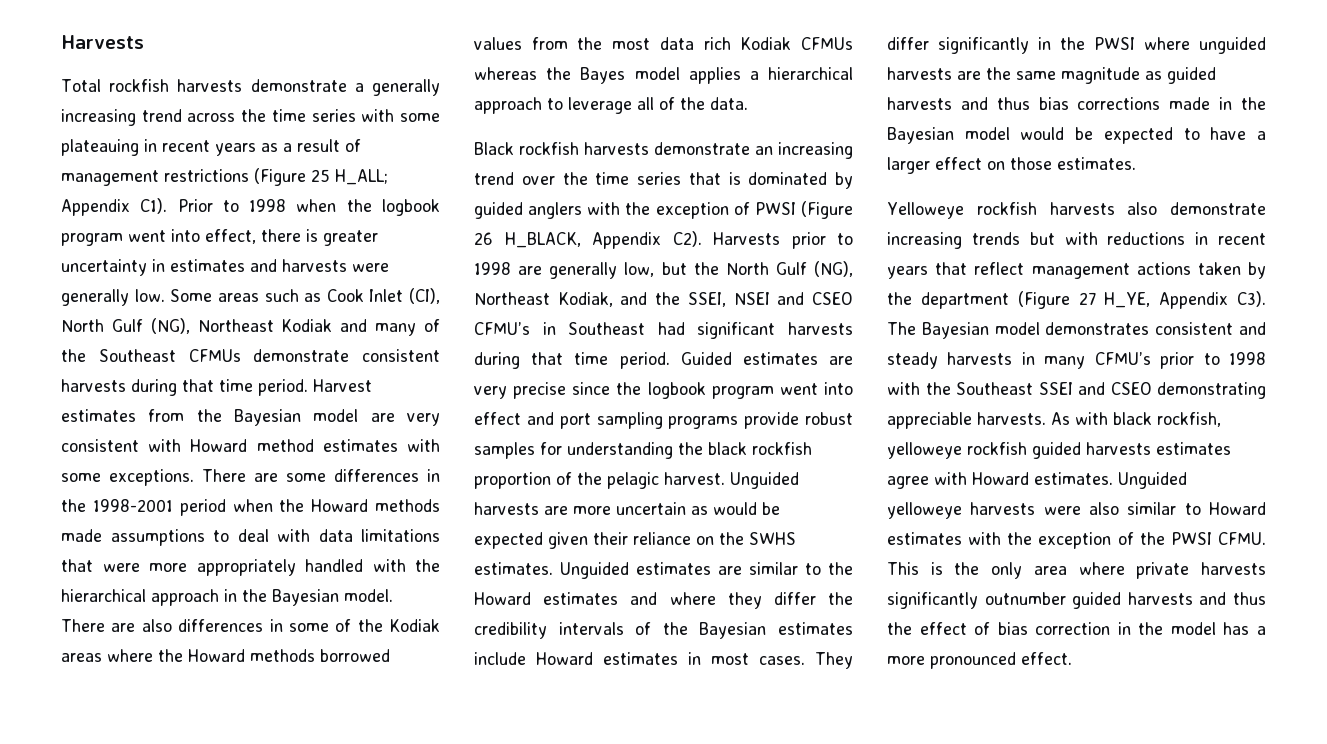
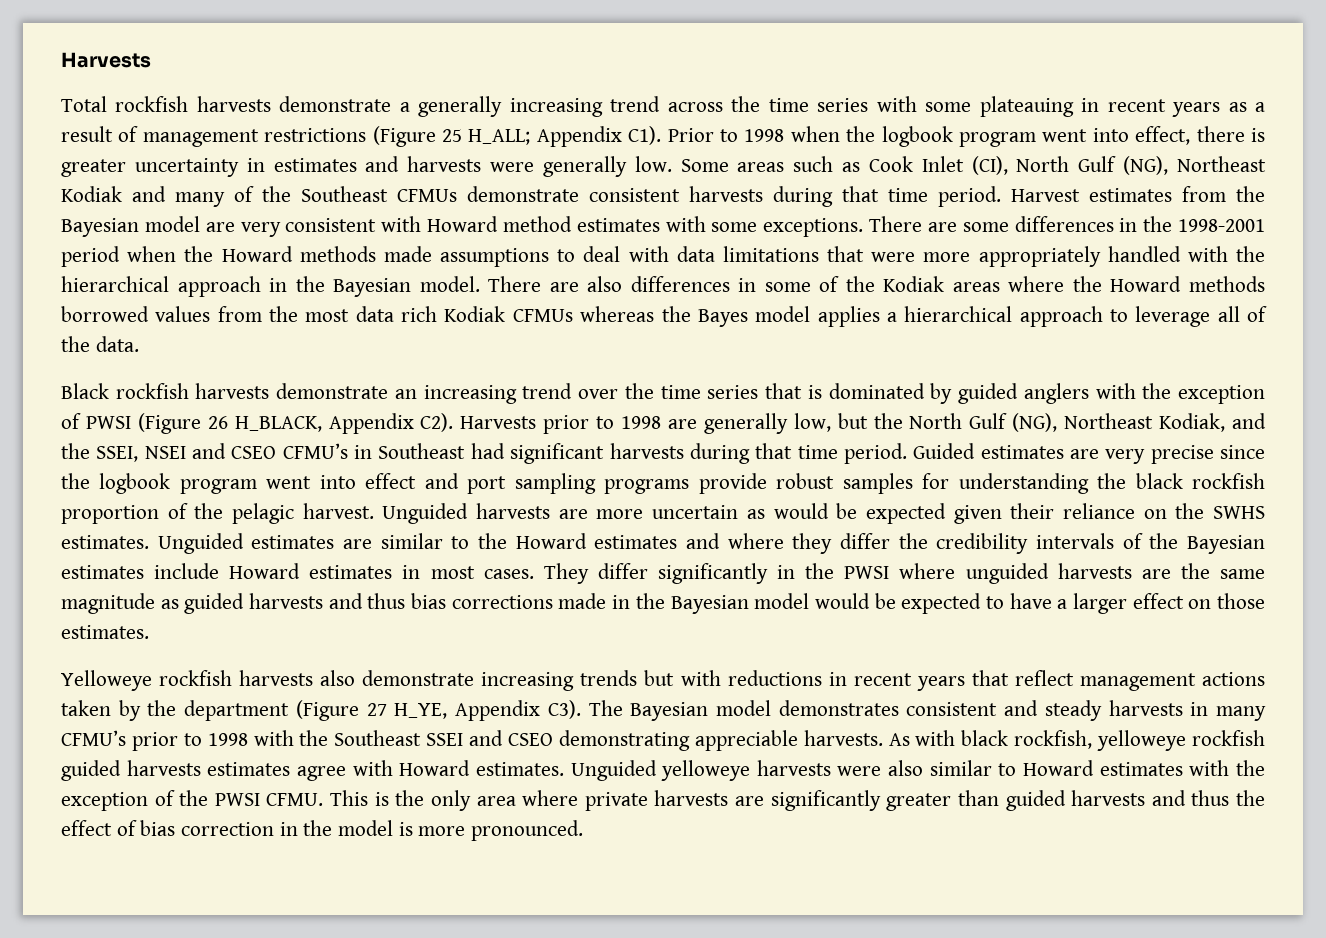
- This is the only area where private harvests significantly outnumber guided harvests and thus the effect of bias correction in the model has a more pronounced effect.
+ This is the only area where private harvests are significantly greater than guided harvests and thus the effect of bias correction in the model is more pronounced.

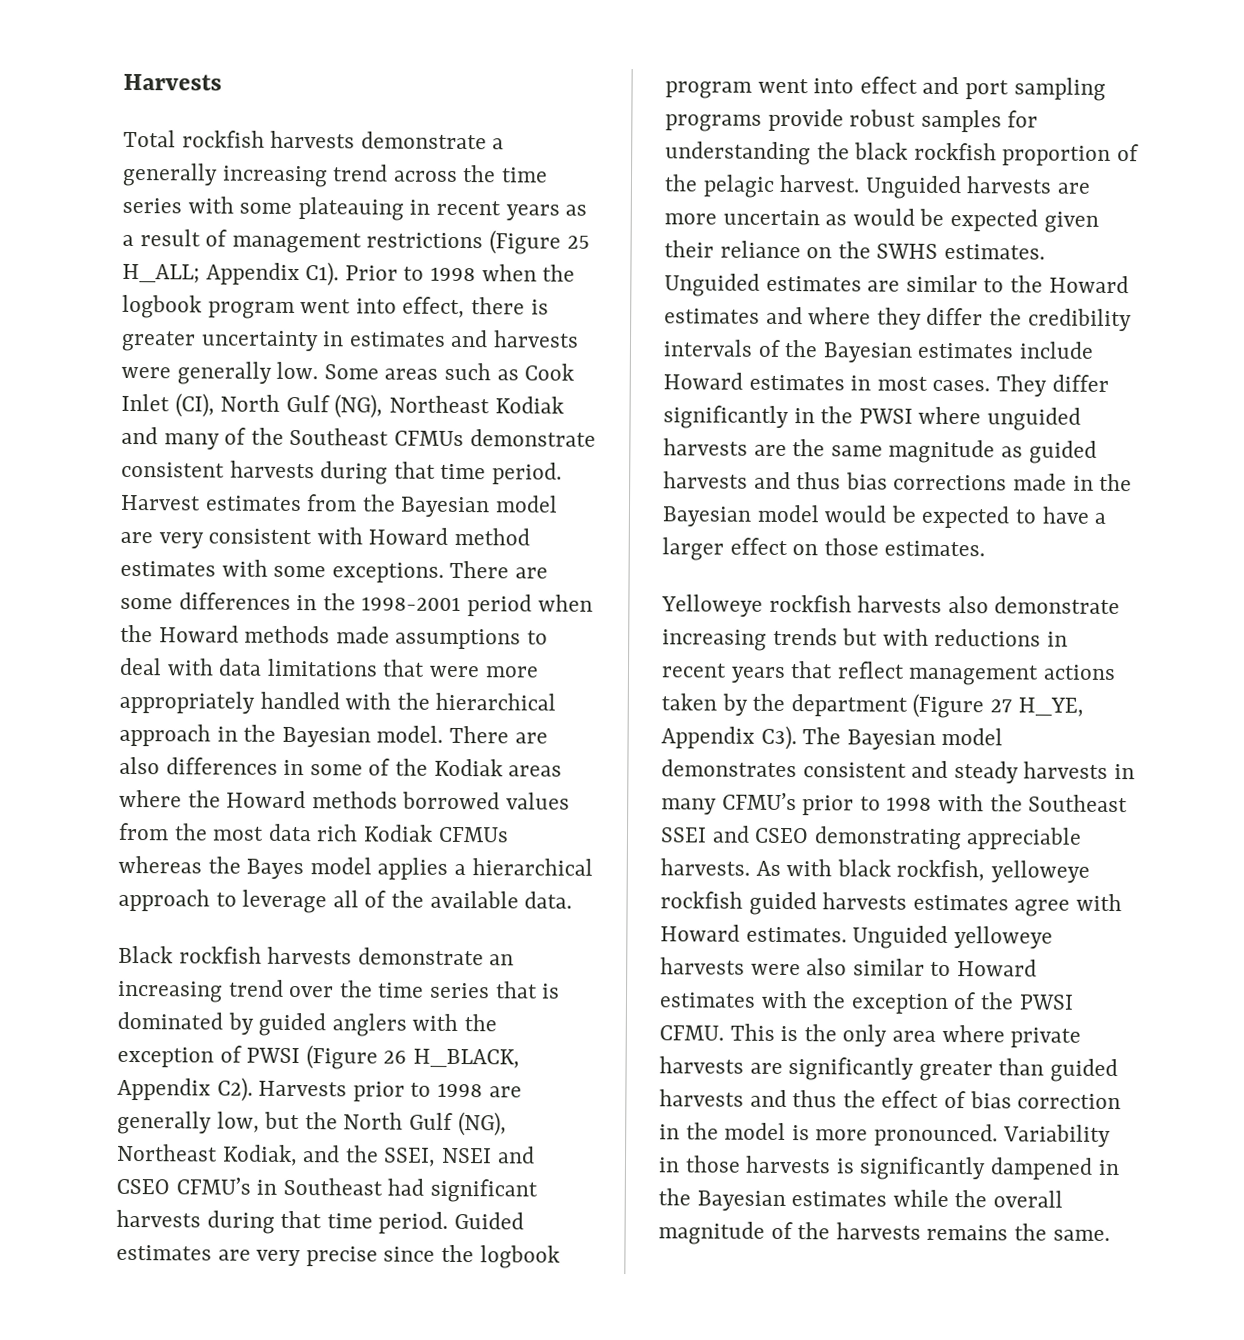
- There are also differences in some of the Kodiak areas where the Howard methods borrowed values from the most data rich Kodiak CFMUs whereas the Bayes model applies a hierarchical approach to leverage all of the data.
+ There are also differences in some of the Kodiak areas where the Howard methods borrowed values from the most data rich Kodiak CFMUs whereas the Bayes model applies a hierarchical approach to leverage all of the available data.
+ Variability in those harvests is significantly dampened in the Bayesian estimates while the overall magnitude of the harvests remains the same.

